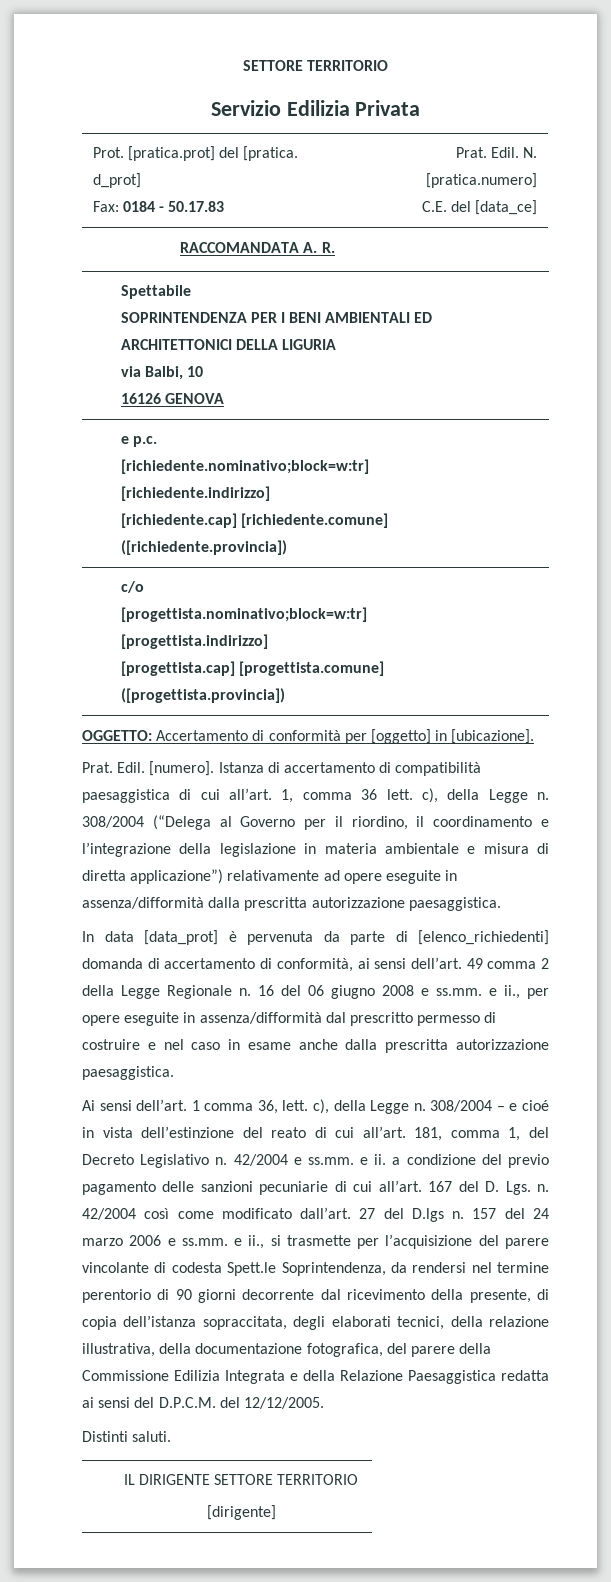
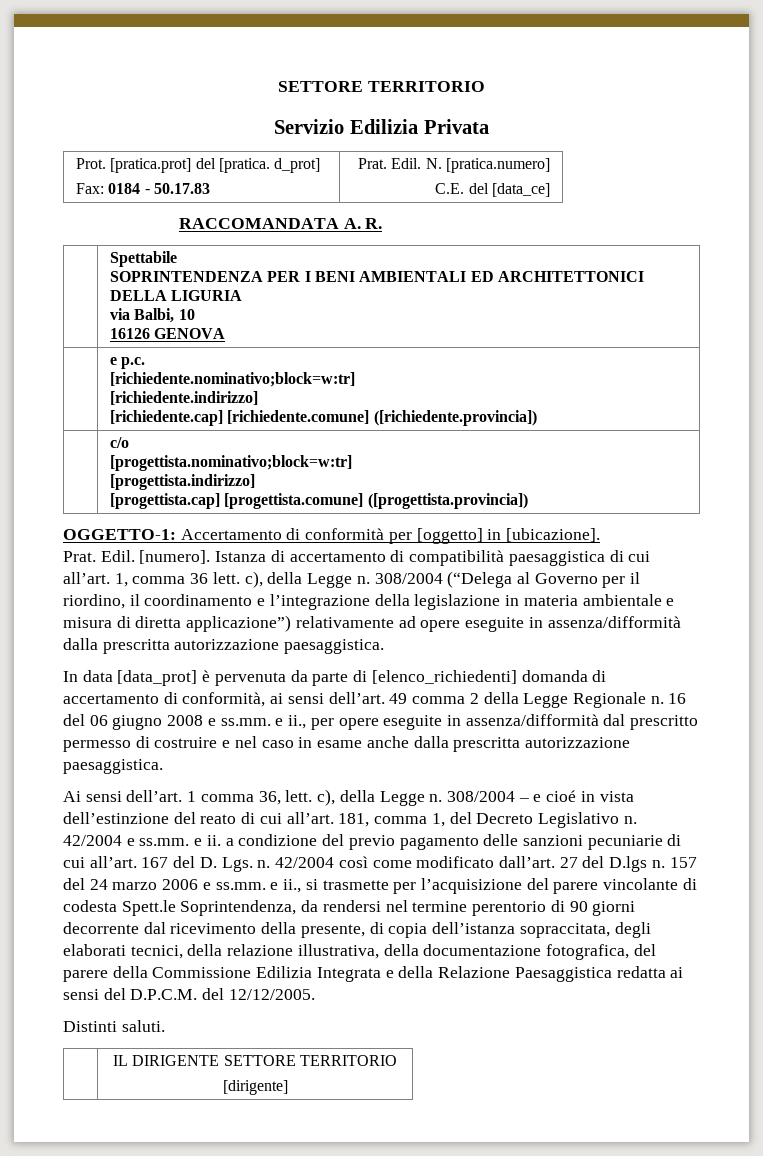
- OGGETTO: Accertamento di conformità per [oggetto] in [ubicazione].
+ OGGETTO-1: Accertamento di conformità per [oggetto] in [ubicazione].

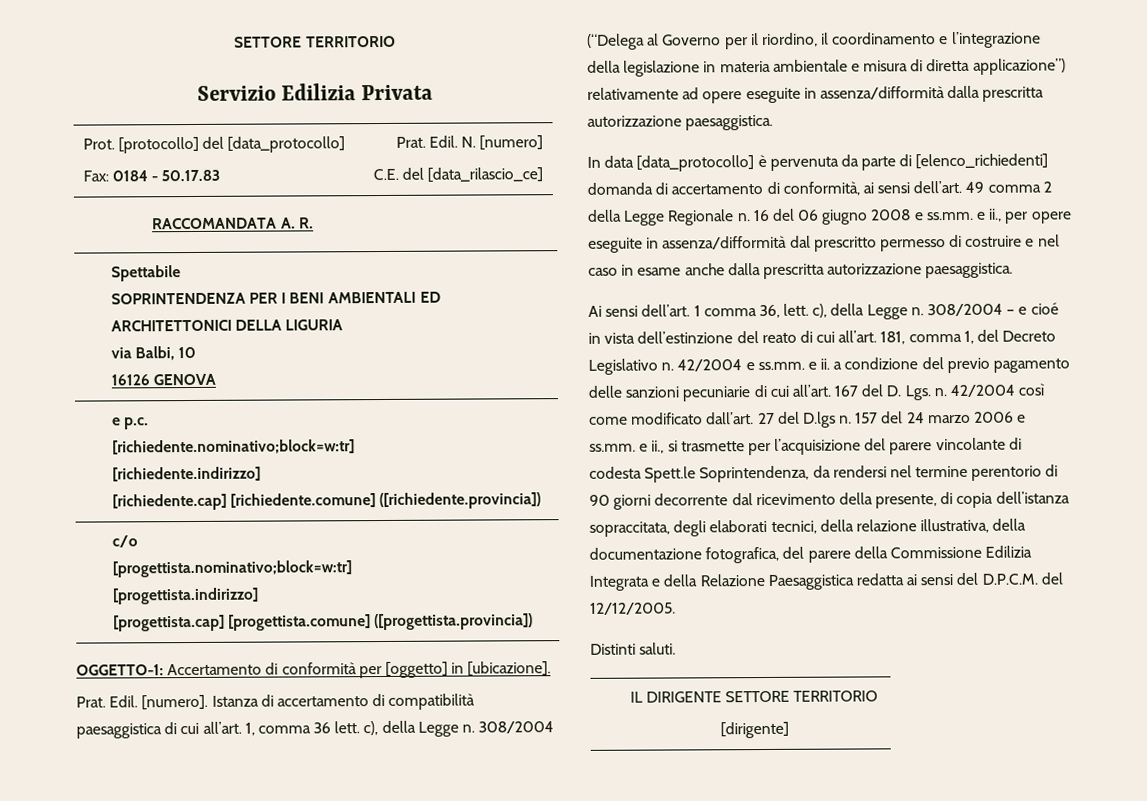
- Prot. [pratica.prot] del [pratica. d_prot]
- Fax: 0184 - 50.17.83 | Prat. Edil. N. [pratica.numero]
- C.E. del [data_ce]
+ Prot. [protocollo] del [data_protocollo]
+ Fax: 0184 - 50.17.83 | Prat. Edil. N. [numero]
+ C.E. del [data_rilascio_ce]
- In data [data_prot] è pervenuta da parte di [elenco_richiedenti] domanda di accertamento di conformità, ai sensi dell’art.
+ In data [data_protocollo] è pervenuta da parte di [elenco_richiedenti] domanda di accertamento di conformità, ai sensi dell’art.

